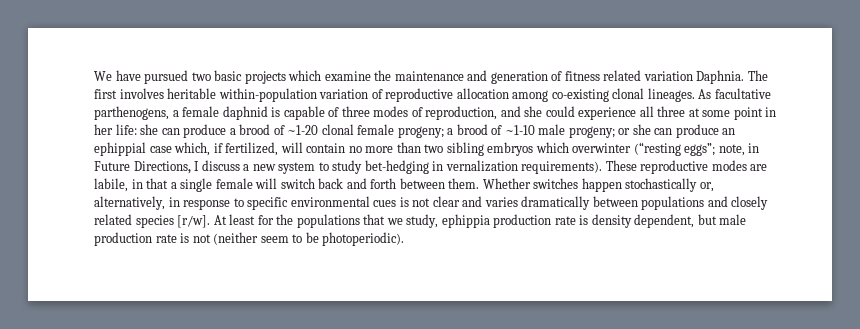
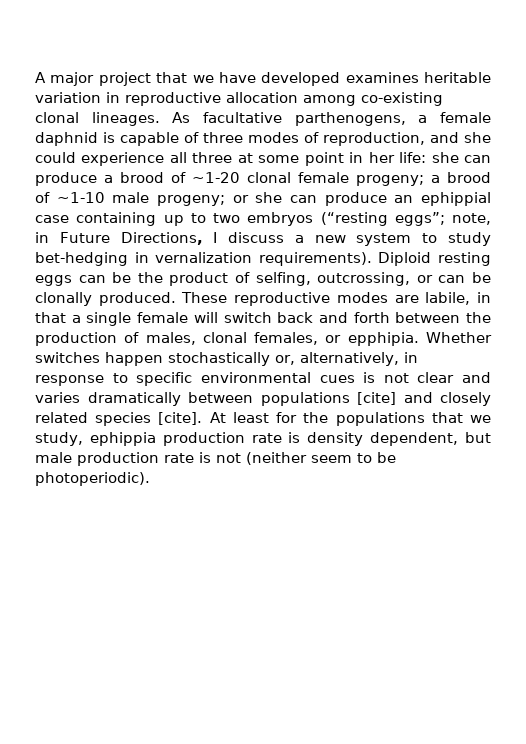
- We have pursued two basic projects which examine the maintenance and generation of fitness related variation Daphnia. The first involves heritable within-population variation of reproductive allocation among co-existing clonal lineages.
+ A major project that we have developed examines heritable variation in reproductive allocation among co-existing clonal lineages.
- or she can produce an ephippial case which, if fertilized, will contain no more than two sibling embryos which overwinter (“resting eggs”;
+ or she can produce an ephippial case containing up to two embryos (“resting eggs”;
+ Diploid resting eggs can be the product of selfing, outcrossing, or can be clonally produced.
- These reproductive modes are labile, in that a single female will switch back and forth between them.
+ These reproductive modes are labile, in that a single female will switch back and forth between the production of males, clonal females, or epphipia.
- Whether switches happen stochastically or, alternatively, in response to specific environmental cues is not clear and varies dramatically between populations and closely related species [r/w].
+ Whether switches happen stochastically or, alternatively, in response to specific environmental cues is not clear and varies dramatically between populations [cite] and closely related species [cite].

